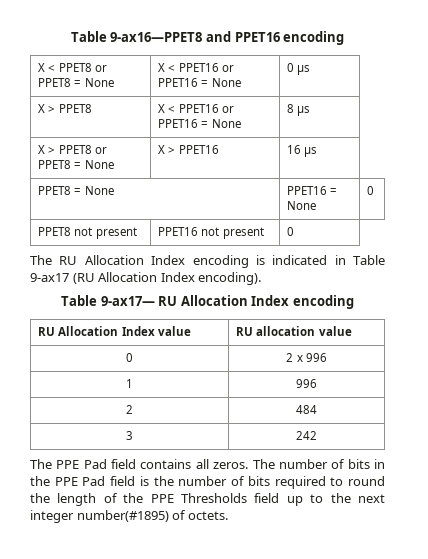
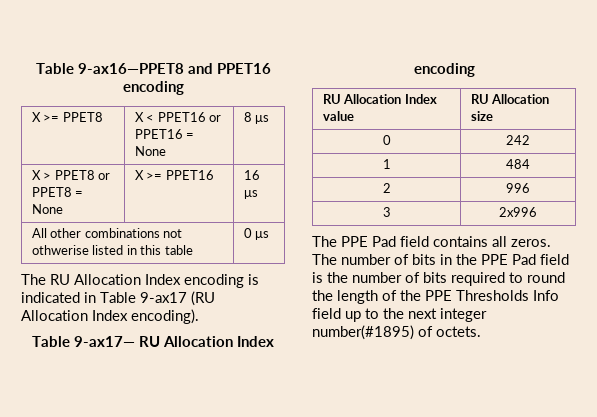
- X < PPET8 or PPET8 = None | X < PPET16 or PPET16 = None | 0 μs
- X > PPET8 | X < PPET16 or PPET16 = None | 8 μs
+ X >= PPET8 | X < PPET16 or PPET16 = None | 8 μs
- X > PPET8 or PPET8 = None | X > PPET16 | 16 μs
+ X > PPET8 or PPET8 = None | X >= PPET16 | 16 μs
- PPET8 = None | PPET16 = None | 0
- PPET8 not present | PPET16 not present | 0
+ All other combinations not othwerise listed in this table | 0 μs
- RU Allocation Index value | RU allocation value
+ RU Allocation Index value | RU Allocation size
- 0 | 2 x 996
+ 0 | 242
- 1 | 996
+ 1 | 484
- 2 | 484
+ 2 | 996
- 3 | 242
+ 3 | 2x996
- The number of bits in the PPE Pad field is the number of bits required to round the length of the PPE Thresholds field up to the next integer number(#1895) of octets.
+ The number of bits in the PPE Pad field is the number of bits required to round the length of the PPE Thresholds Info field up to the next integer number(#1895) of octets.

